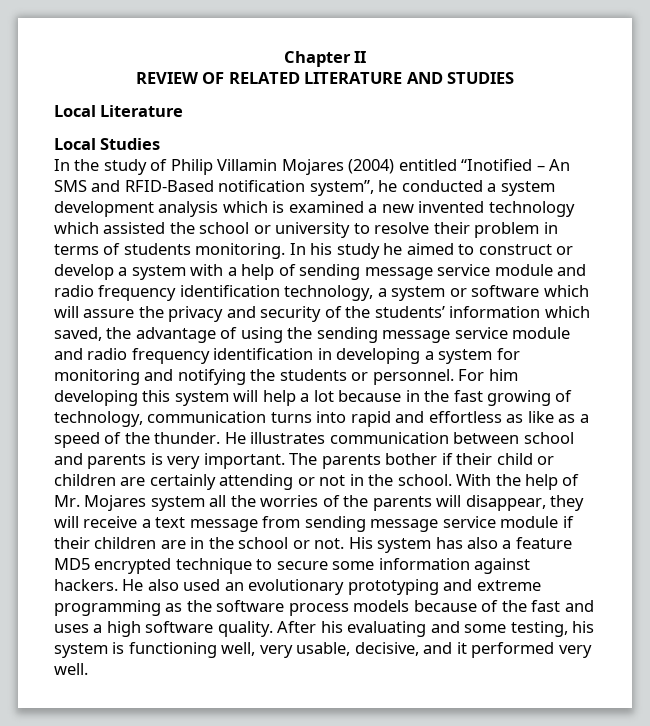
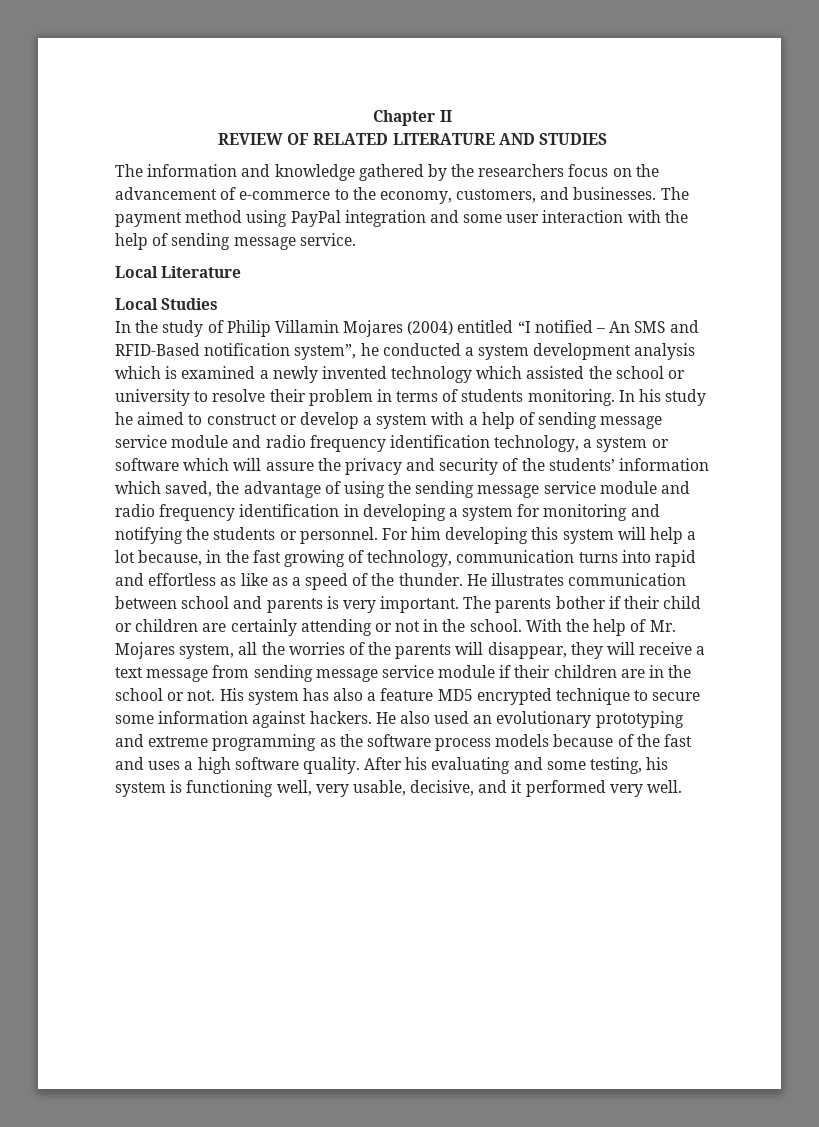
+ The information and knowledge gathered by the researchers focus on the advancement of e-commerce to the economy, customers, and businesses. The payment method using PayPal integration and some user interaction with the help of sending message service.
- In the study of Philip Villamin Mojares (2004) entitled “Inotified – An SMS and RFID-Based notification system”, he conducted a system development analysis which is examined a new invented technology which assisted the school or university to resolve their problem in terms of students monitoring.
+ In the study of Philip Villamin Mojares (2004) entitled “I notified – An SMS and RFID-Based notification system”, he conducted a system development analysis which is examined a newly invented technology which assisted the school or university to resolve their problem in terms of students monitoring.
- For him developing this system will help a lot because in the fast growing of technology, communication turns into rapid and effortless as like as a speed of the thunder.
+ For him developing this system will help a lot because, in the fast growing of technology, communication turns into rapid and effortless as like as a speed of the thunder.
- With the help of Mr. Mojares system all the worries of the parents will disappear, they will receive a text message from sending message service module if their children are in the school or not.
+ With the help of Mr. Mojares system, all the worries of the parents will disappear, they will receive a text message from sending message service module if their children are in the school or not.

